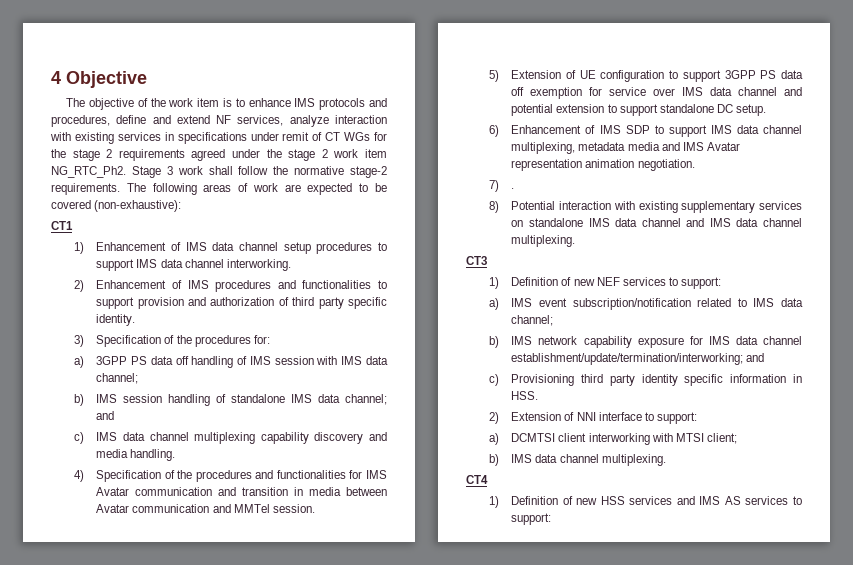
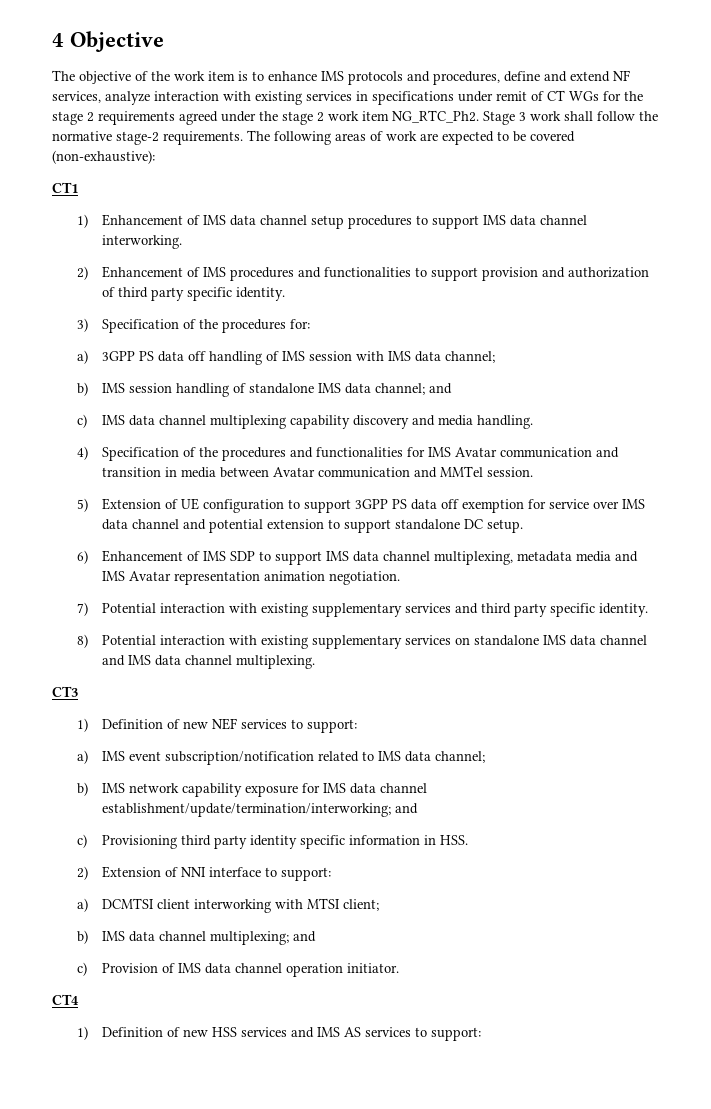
- 7) .
+ 7) Potential interaction with existing supplementary services and third party specific identity.
- b) IMS data channel multiplexing.
+ b) IMS data channel multiplexing; and
+ c) Provision of IMS data channel operation initiator.

